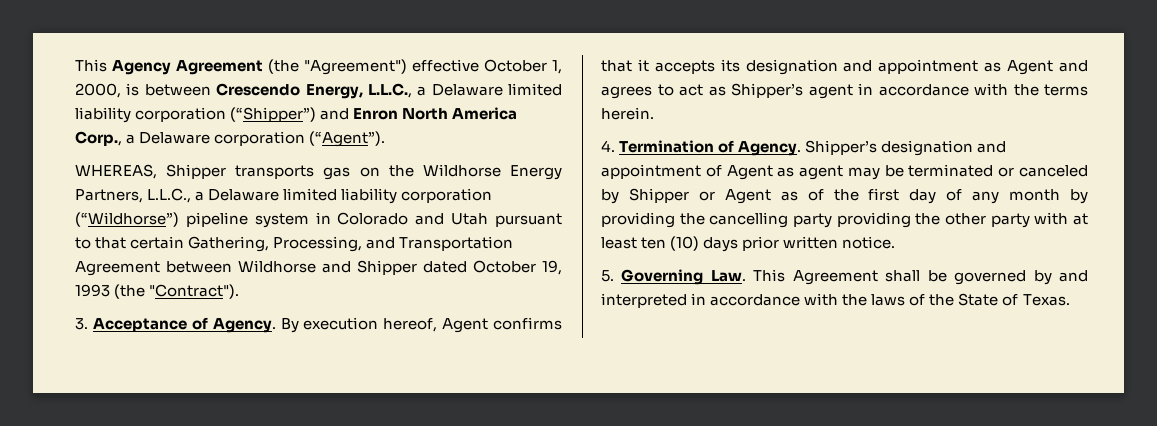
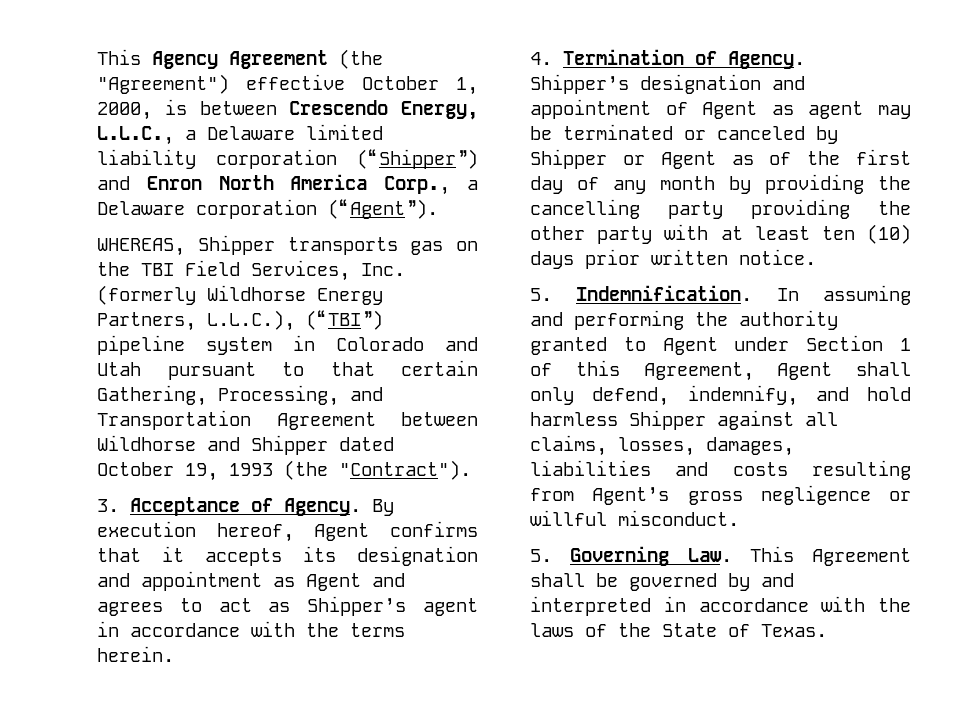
- WHEREAS, Shipper transports gas on the Wildhorse Energy Partners, L.L.C., a Delaware limited liability corporation (“Wildhorse”) pipeline system in Colorado and Utah pursuant to that certain Gathering, Processing, and Transportation Agreement between Wildhorse and Shipper dated October 19, 1993 (the "Contract").
+ WHEREAS, Shipper transports gas on the TBI Field Services, Inc. (formerly Wildhorse Energy Partners, L.L.C.), (“TBI”) pipeline system in Colorado and Utah pursuant to that certain Gathering, Processing, and Transportation Agreement between Wildhorse and Shipper dated October 19, 1993 (the "Contract").
+ 5. Indemnification. In assuming and performing the authority granted to Agent under Section 1 of this Agreement, Agent shall only defend, indemnify, and hold harmless Shipper against all claims, losses, damages, liabilities and costs resulting from Agent’s gross negligence or willful misconduct.

